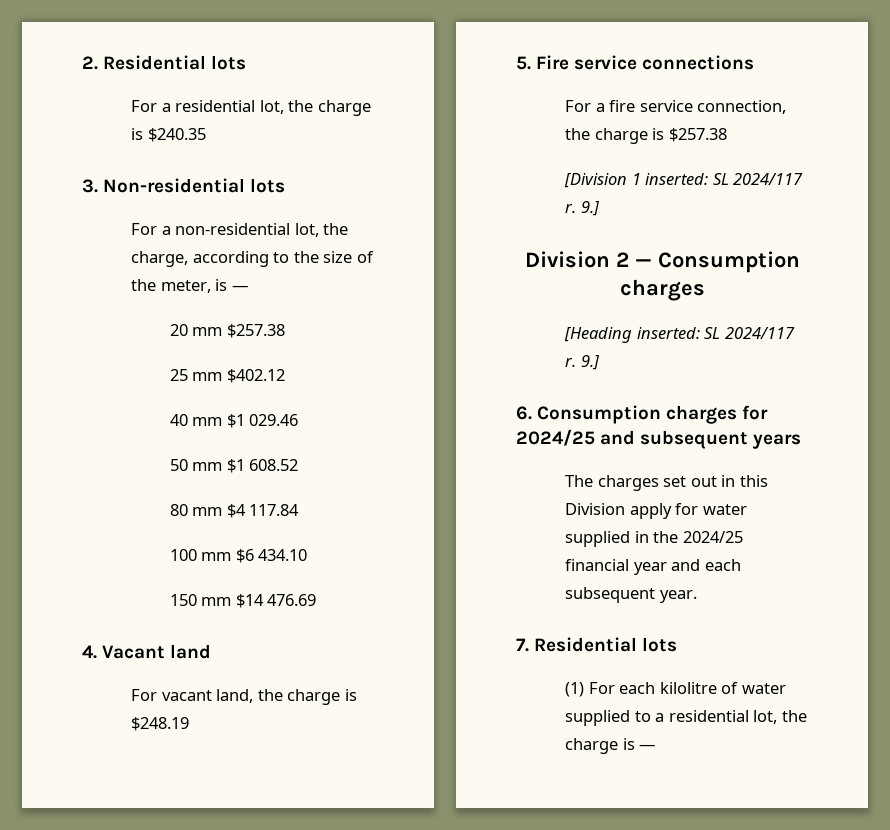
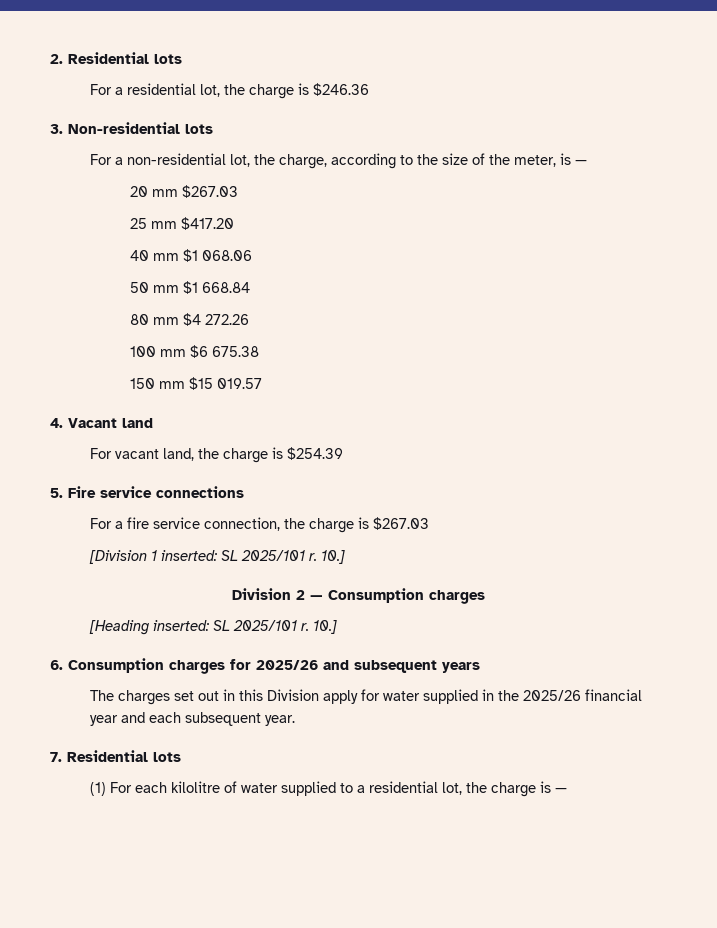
- For a residential lot, the charge is $240.35
+ For a residential lot, the charge is $246.36
- 20 mm $257.38
+ 20 mm $267.03
- 25 mm $402.12
+ 25 mm $417.20
- 40 mm $1 029.46
+ 40 mm $1 068.06
- 50 mm $1 608.52
+ 50 mm $1 668.84
- 80 mm $4 117.84
+ 80 mm $4 272.26
- 100 mm $6 434.10
+ 100 mm $6 675.38
- 150 mm $14 476.69
+ 150 mm $15 019.57
- For vacant land, the charge is $248.19
+ For vacant land, the charge is $254.39
- For a fire service connection, the charge is $257.38
+ For a fire service connection, the charge is $267.03
- [Division 1 inserted: SL 2024/117 r. 9.]
+ [Division 1 inserted: SL 2025/101 r. 10.]
- [Heading inserted: SL 2024/117 r. 9.]
+ [Heading inserted: SL 2025/101 r. 10.]
- 6. Consumption charges for 2024/25 and subsequent years
+ 6. Consumption charges for 2025/26 and subsequent years
- The charges set out in this Division apply for water supplied in the 2024/25 financial year and each subsequent year.
+ The charges set out in this Division apply for water supplied in the 2025/26 financial year and each subsequent year.

